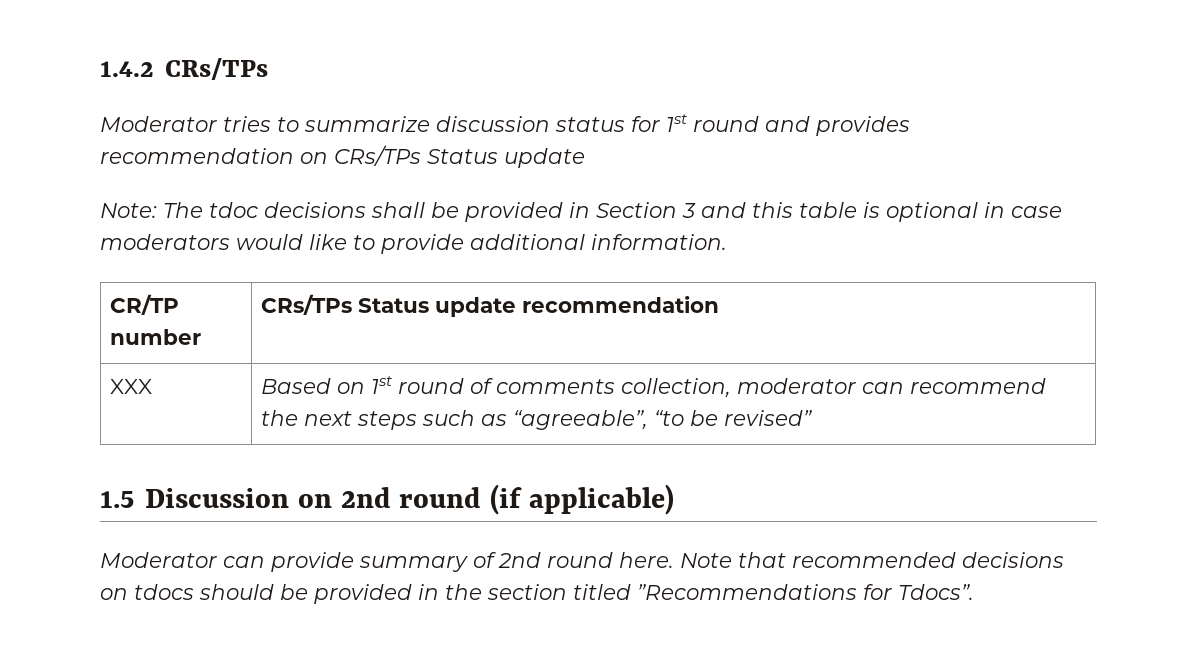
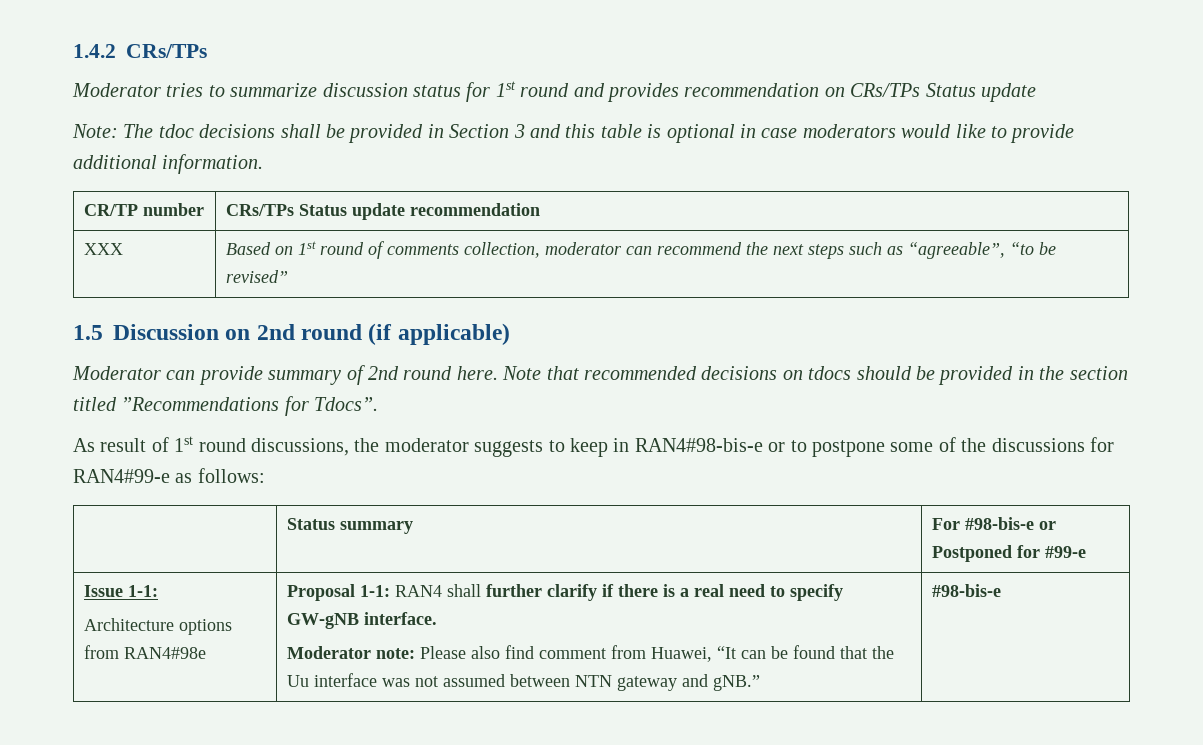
+ As result of 1st round discussions, the moderator suggests to keep in RAN4#98-bis-e or to postpone some of the discussions for RAN4#99-e as follows:
+ | Status summary | For #98-bis-e or Postponed for #99-e
+ Issue 1-1:
+ Architecture options from RAN4#98e | Proposal 1-1: RAN4 shall further clarify if there is a real need to specify GW-gNB interface.
+ Moderator note: Please also find comment from Huawei, “It can be found that the Uu interface was not assumed between NTN gateway and gNB.” | #98-bis-e

